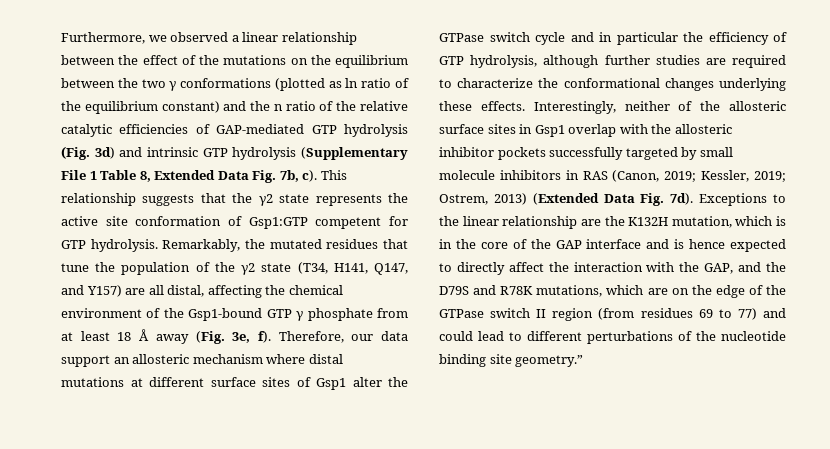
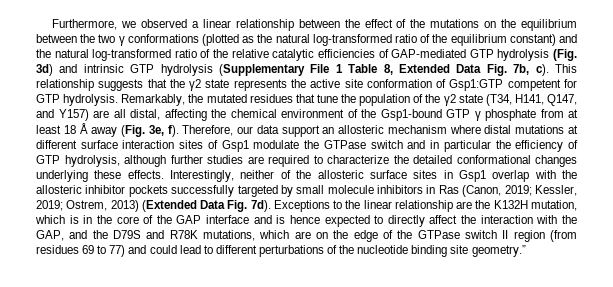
- Furthermore, we observed a linear relationship between the effect of the mutations on the equilibrium between the two γ conformations (plotted as ln ratio of the equilibrium constant) and the n ratio of the relative catalytic efficiencies of GAP-mediated GTP hydrolysis (Fig. 3d) and intrinsic GTP hydrolysis (Supplementary File 1 Table 8, Extended Data Fig. 7b, c).
+ Furthermore, we observed a linear relationship between the effect of the mutations on the equilibrium between the two γ conformations (plotted as the natural log-transformed ratio of the equilibrium constant) and the natural log-transformed ratio of the relative catalytic efficiencies of GAP-mediated GTP hydrolysis (Fig. 3d) and intrinsic GTP hydrolysis (Supplementary File 1 Table 8, Extended Data Fig. 7b, c).
- Therefore, our data support an allosteric mechanism where distal mutations at different surface sites of Gsp1 alter the GTPase switch cycle and in particular the efficiency of GTP hydrolysis, although further studies are required to characterize the conformational changes underlying these effects.
+ Therefore, our data support an allosteric mechanism where distal mutations at different surface interaction sites of Gsp1 modulate the GTPase switch and in particular the efficiency of GTP hydrolysis, although further studies are required to characterize the detailed conformational changes underlying these effects.
- Interestingly, neither of the allosteric surface sites in Gsp1 overlap with the allosteric inhibitor pockets successfully targeted by small molecule inhibitors in RAS (Canon, 2019; Kessler, 2019; Ostrem, 2013) (Extended Data Fig. 7d).
+ Interestingly, neither of the allosteric surface sites in Gsp1 overlap with the allosteric inhibitor pockets successfully targeted by small molecule inhibitors in Ras (Canon, 2019; Kessler, 2019; Ostrem, 2013) (Extended Data Fig. 7d).

